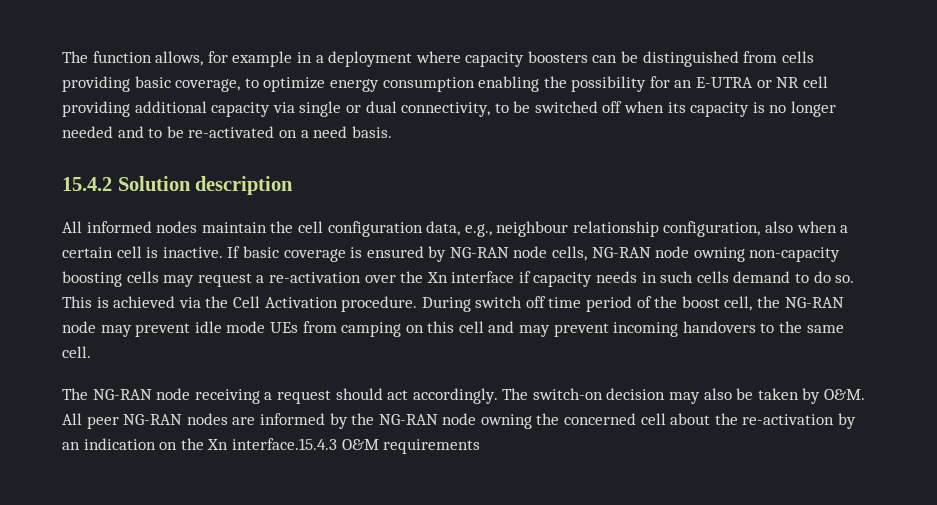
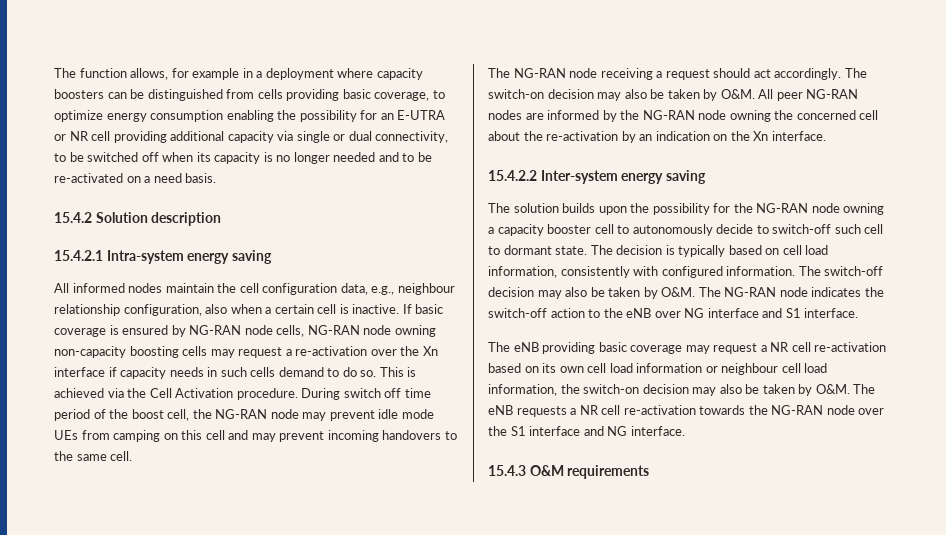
+ 15.4.2.1 Intra-system energy saving
- The switch-on decision may also be taken by O&M. All peer NG-RAN nodes are informed by the NG-RAN node owning the concerned cell about the re-activation by an indication on the Xn interface.15.4.3 O&M requirements
+ The switch-on decision may also be taken by O&M. All peer NG-RAN nodes are informed by the NG-RAN node owning the concerned cell about the re-activation by an indication on the Xn interface.
+ 15.4.2.2 Inter-system energy saving
+ The solution builds upon the possibility for the NG-RAN node owning a capacity booster cell to autonomously decide to switch-off such cell to dormant state. The decision is typically based on cell load information, consistently with configured information. The switch-off decision may also be taken by O&M. The NG-RAN node indicates the switch-off action to the eNB over NG interface and S1 interface.
+ The eNB providing basic coverage may request a NR cell re-activation based on its own cell load information or neighbour cell load information, the switch-on decision may also be taken by O&M. The eNB requests a NR cell re-activation towards the NG-RAN node over the S1 interface and NG interface.
+ 15.4.3 O&M requirements

